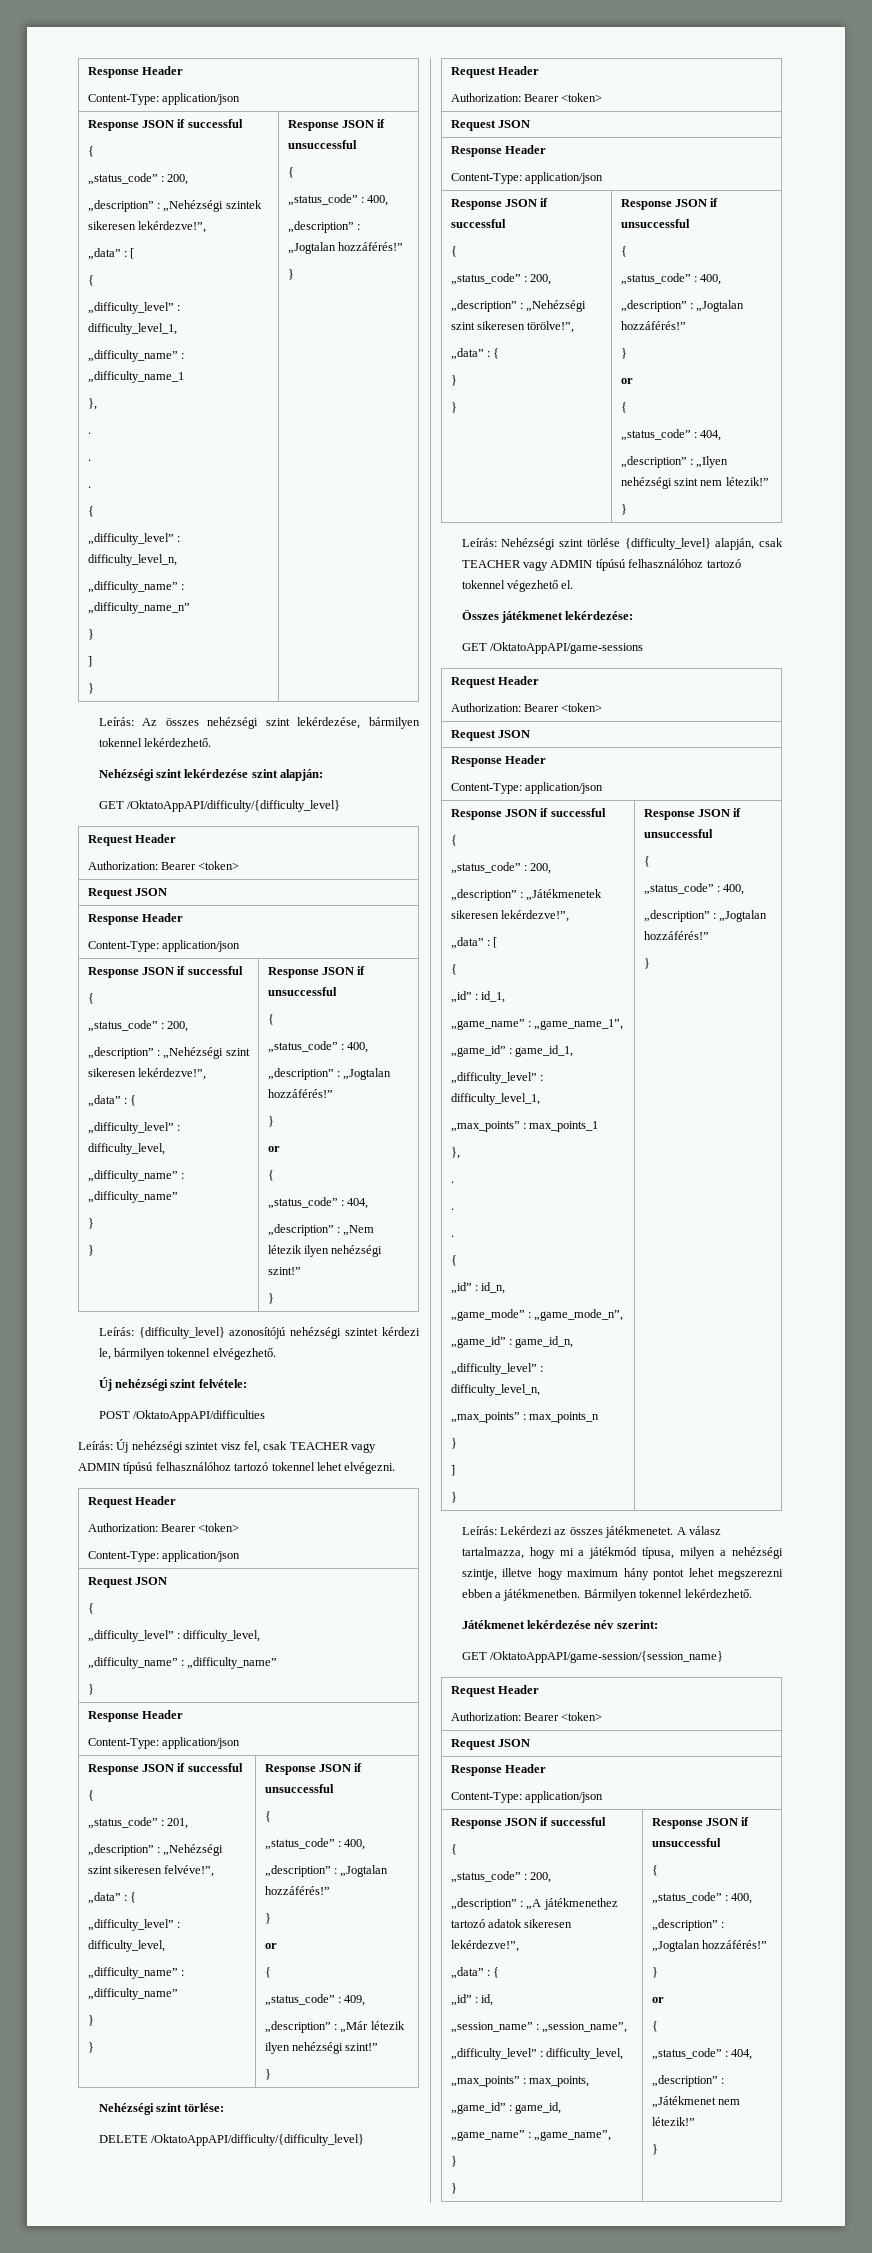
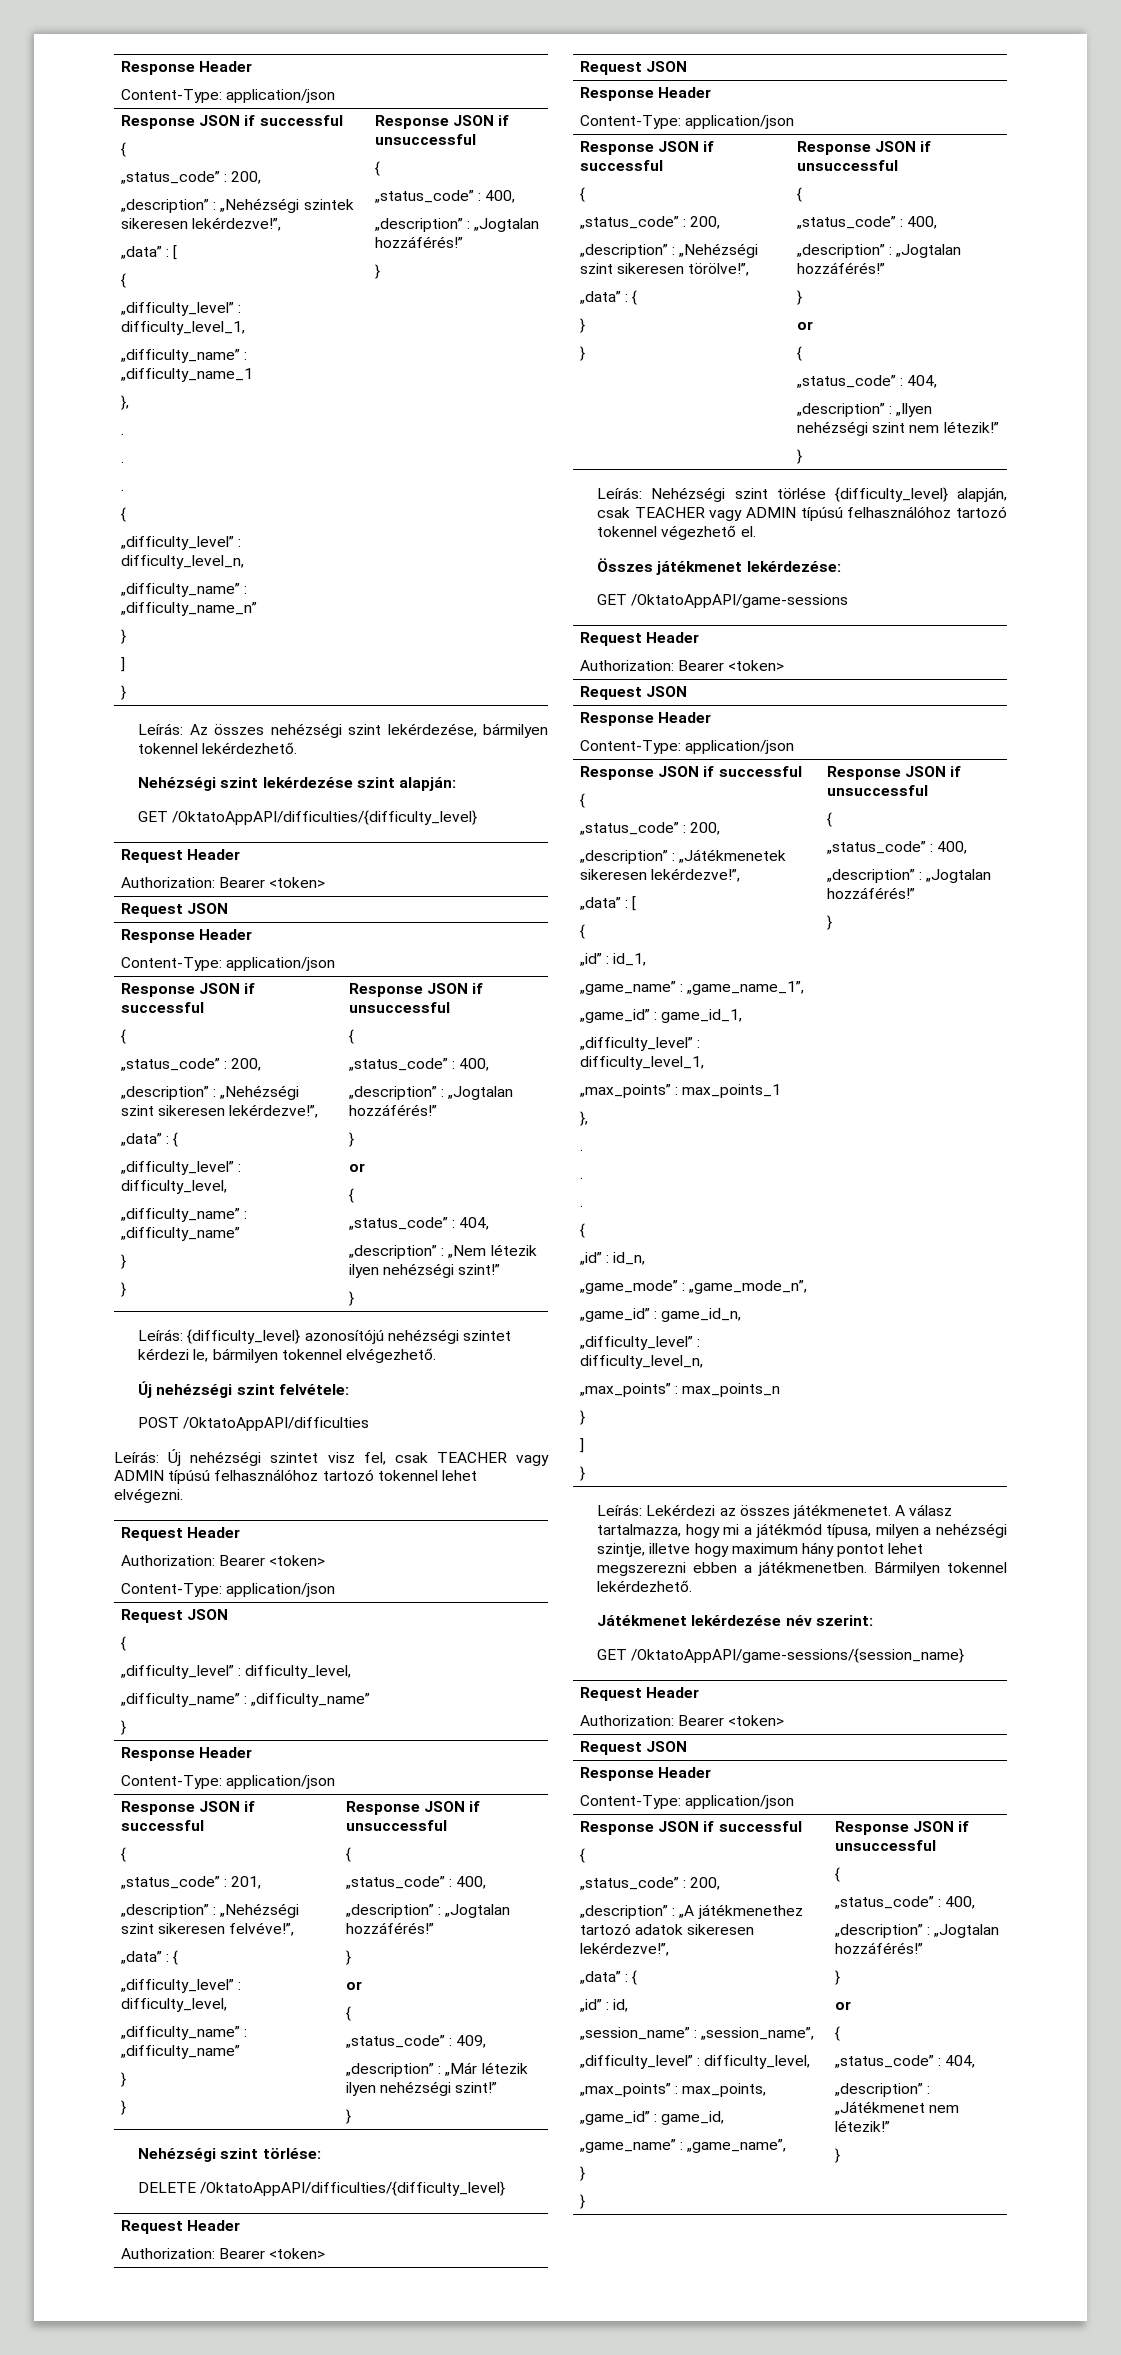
- GET /OktatoAppAPI/difficulty/{difficulty_level}
+ GET /OktatoAppAPI/difficulties/{difficulty_level}
- DELETE /OktatoAppAPI/difficulty/{difficulty_level}
+ DELETE /OktatoAppAPI/difficulties/{difficulty_level}
- GET /OktatoAppAPI/game-session/{session_name}
+ GET /OktatoAppAPI/game-sessions/{session_name}

